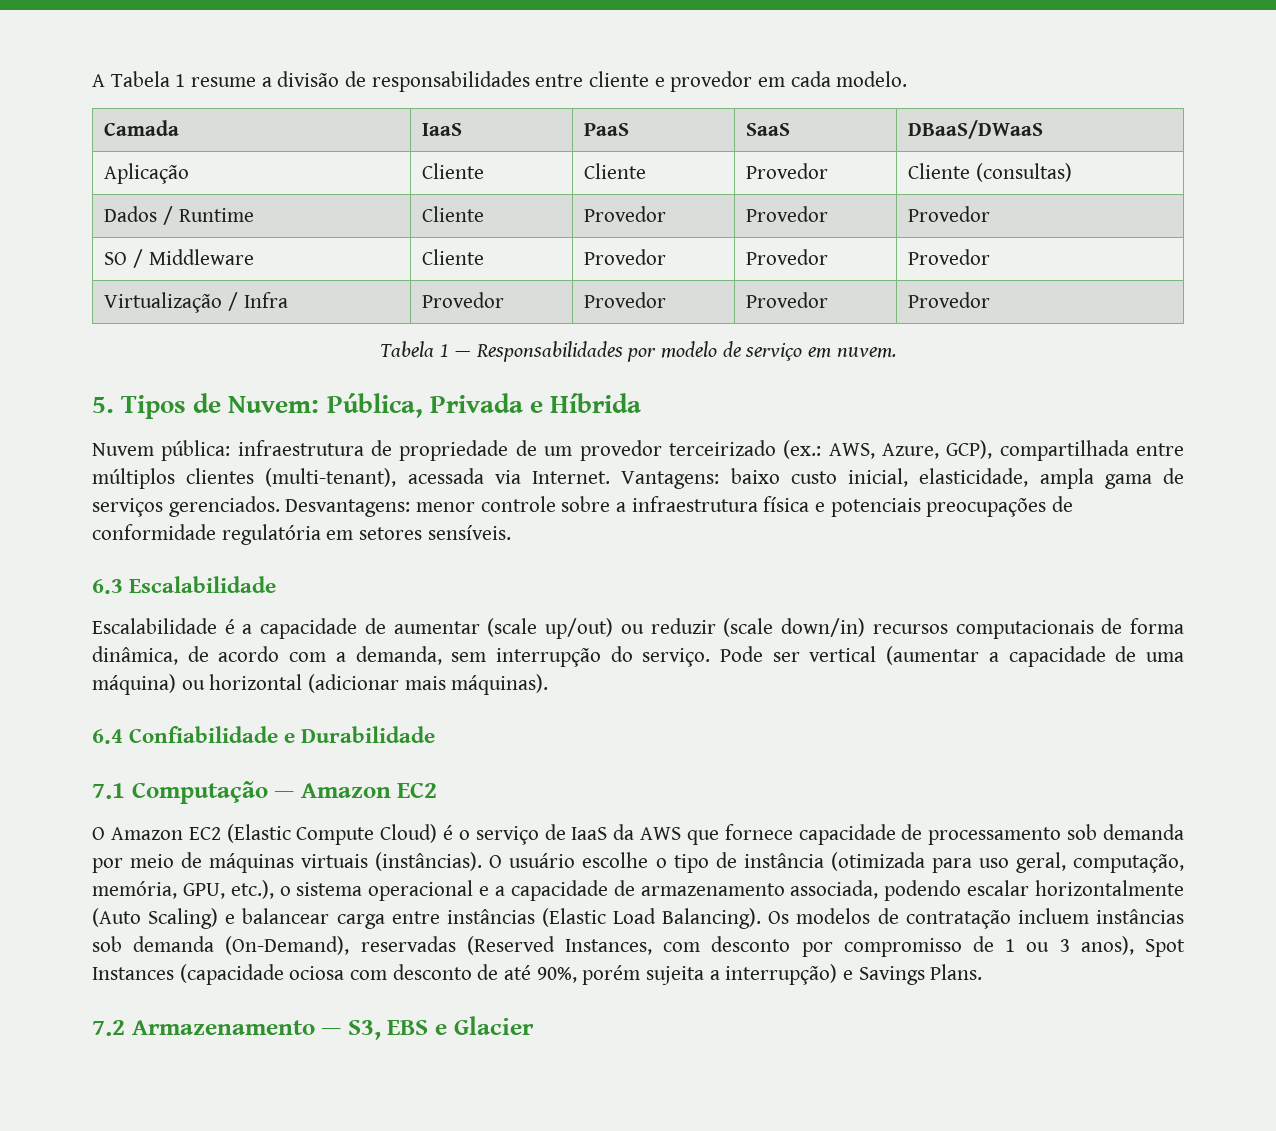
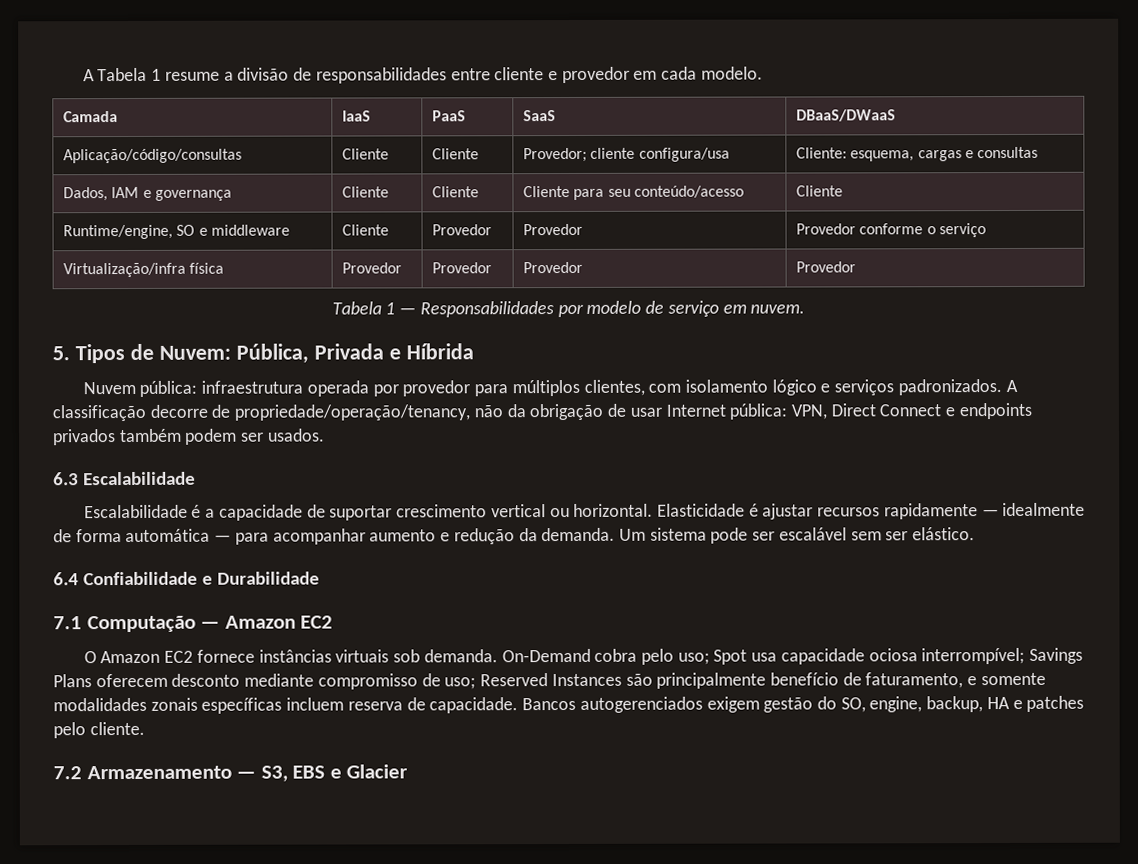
- Aplicação | Cliente | Cliente | Provedor | Cliente (consultas)
- Dados / Runtime | Cliente | Provedor | Provedor | Provedor
- SO / Middleware | Cliente | Provedor | Provedor | Provedor
- Virtualização / Infra | Provedor | Provedor | Provedor | Provedor
+ Aplicação/código/consultas | Cliente | Cliente | Provedor; cliente configura/usa | Cliente: esquema, cargas e consultas
+ Dados, IAM e governança | Cliente | Cliente | Cliente para seu conteúdo/acesso | Cliente
+ Runtime/engine, SO e middleware | Cliente | Provedor | Provedor | Provedor conforme o serviço
+ Virtualização/infra física | Provedor | Provedor | Provedor | Provedor
- Nuvem pública: infraestrutura de propriedade de um provedor terceirizado (ex.: AWS, Azure, GCP), compartilhada entre múltiplos clientes (multi-tenant), acessada via Internet. Vantagens: baixo custo inicial, elasticidade, ampla gama de serviços gerenciados. Desvantagens: menor controle sobre a infraestrutura física e potenciais preocupações de conformidade regulatória em setores sensíveis.
+ Nuvem pública: infraestrutura operada por provedor para múltiplos clientes, com isolamento lógico e serviços padronizados. A classificação decorre de propriedade/operação/tenancy, não da obrigação de usar Internet pública: VPN, Direct Connect e endpoints privados também podem ser usados.
- Escalabilidade é a capacidade de aumentar (scale up/out) ou reduzir (scale down/in) recursos computacionais de forma dinâmica, de acordo com a demanda, sem interrupção do serviço. Pode ser vertical (aumentar a capacidade de uma máquina) ou horizontal (adicionar mais máquinas).
+ Escalabilidade é a capacidade de suportar crescimento vertical ou horizontal. Elasticidade é ajustar recursos rapidamente — idealmente de forma automática — para acompanhar aumento e redução da demanda. Um sistema pode ser escalável sem ser elástico.
- O Amazon EC2 (Elastic Compute Cloud) é o serviço de IaaS da AWS que fornece capacidade de processamento sob demanda por meio de máquinas virtuais (instâncias). O usuário escolhe o tipo de instância (otimizada para uso geral, computação, memória, GPU, etc.), o sistema operacional e a capacidade de armazenamento associada, podendo escalar horizontalmente (Auto Scaling) e balancear carga entre instâncias (Elastic Load Balancing). Os modelos de contratação incluem instâncias sob demanda (On-Demand), reservadas (Reserved Instances, com desconto por compromisso de 1 ou 3 anos), Spot Instances (capacidade ociosa com desconto de até 90%, porém sujeita a interrupção) e Savings Plans.
+ O Amazon EC2 fornece instâncias virtuais sob demanda. On-Demand cobra pelo uso; Spot usa capacidade ociosa interrompível; Savings Plans oferecem desconto mediante compromisso de uso; Reserved Instances são principalmente benefício de faturamento, e somente modalidades zonais específicas incluem reserva de capacidade. Bancos autogerenciados exigem gestão do SO, engine, backup, HA e patches pelo cliente.

